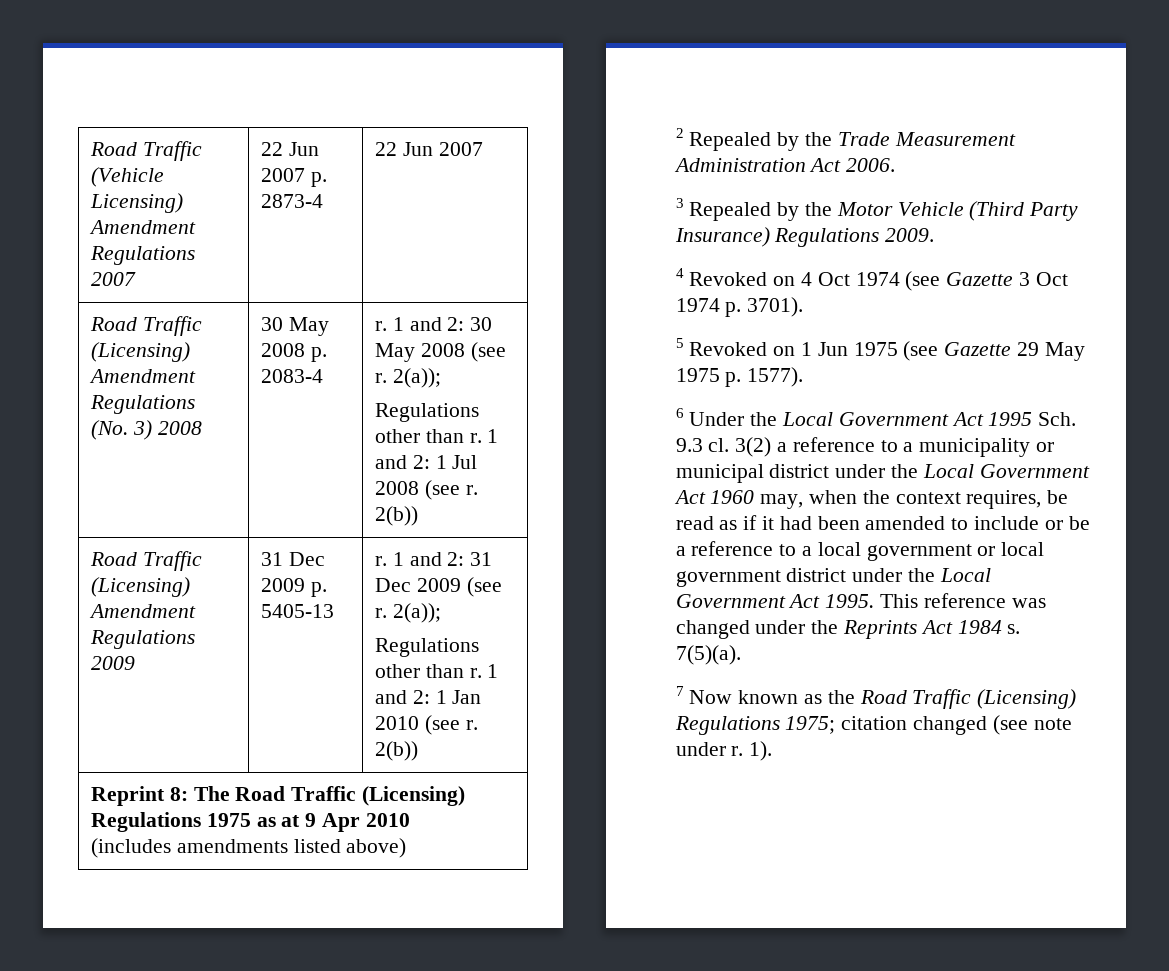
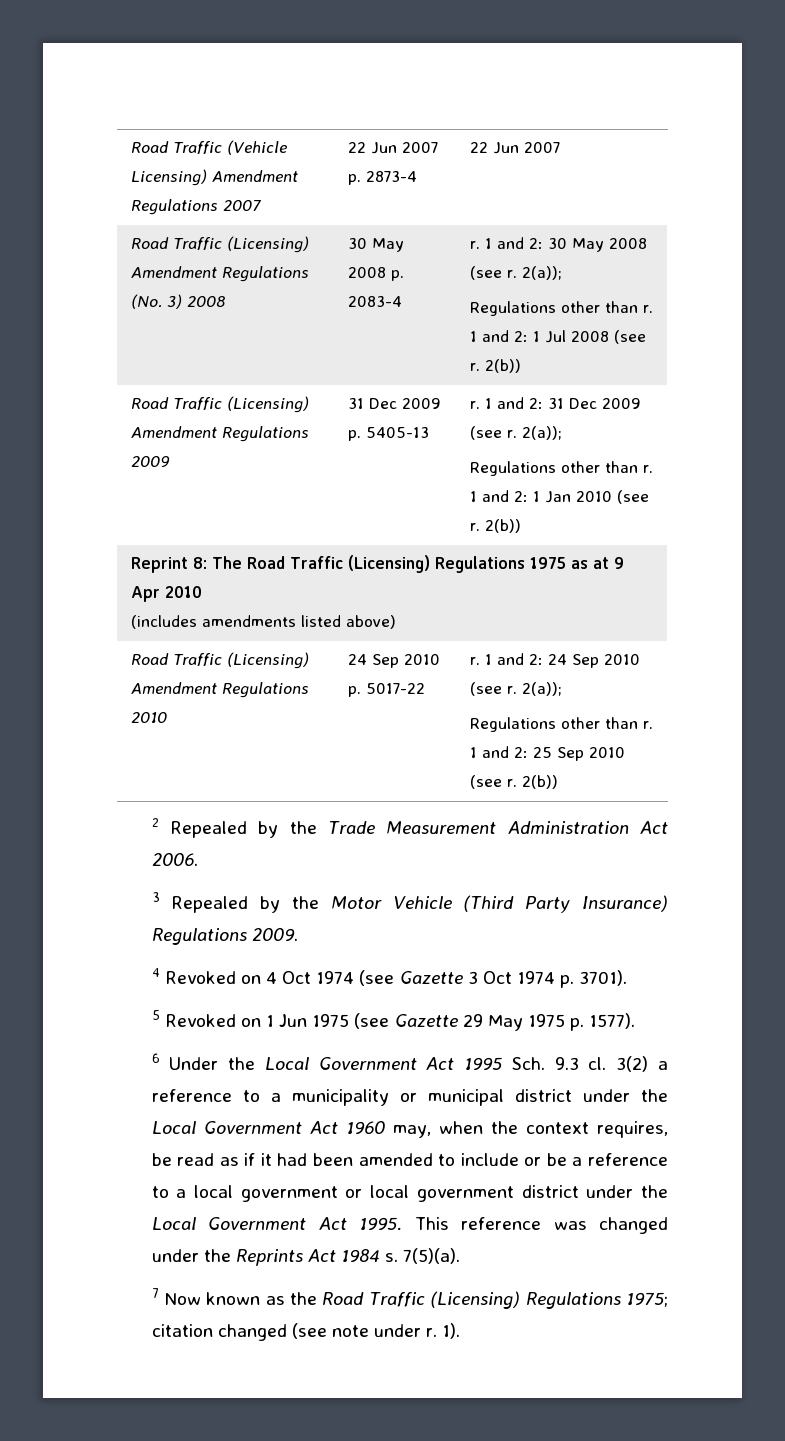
+ Road Traffic (Licensing) Amendment Regulations 2010 | 24 Sep 2010 p. 5017-22 | r. 1 and 2: 24 Sep 2010 (see r. 2(a));
+ Regulations other than r. 1 and 2: 25 Sep 2010 (see r. 2(b))

